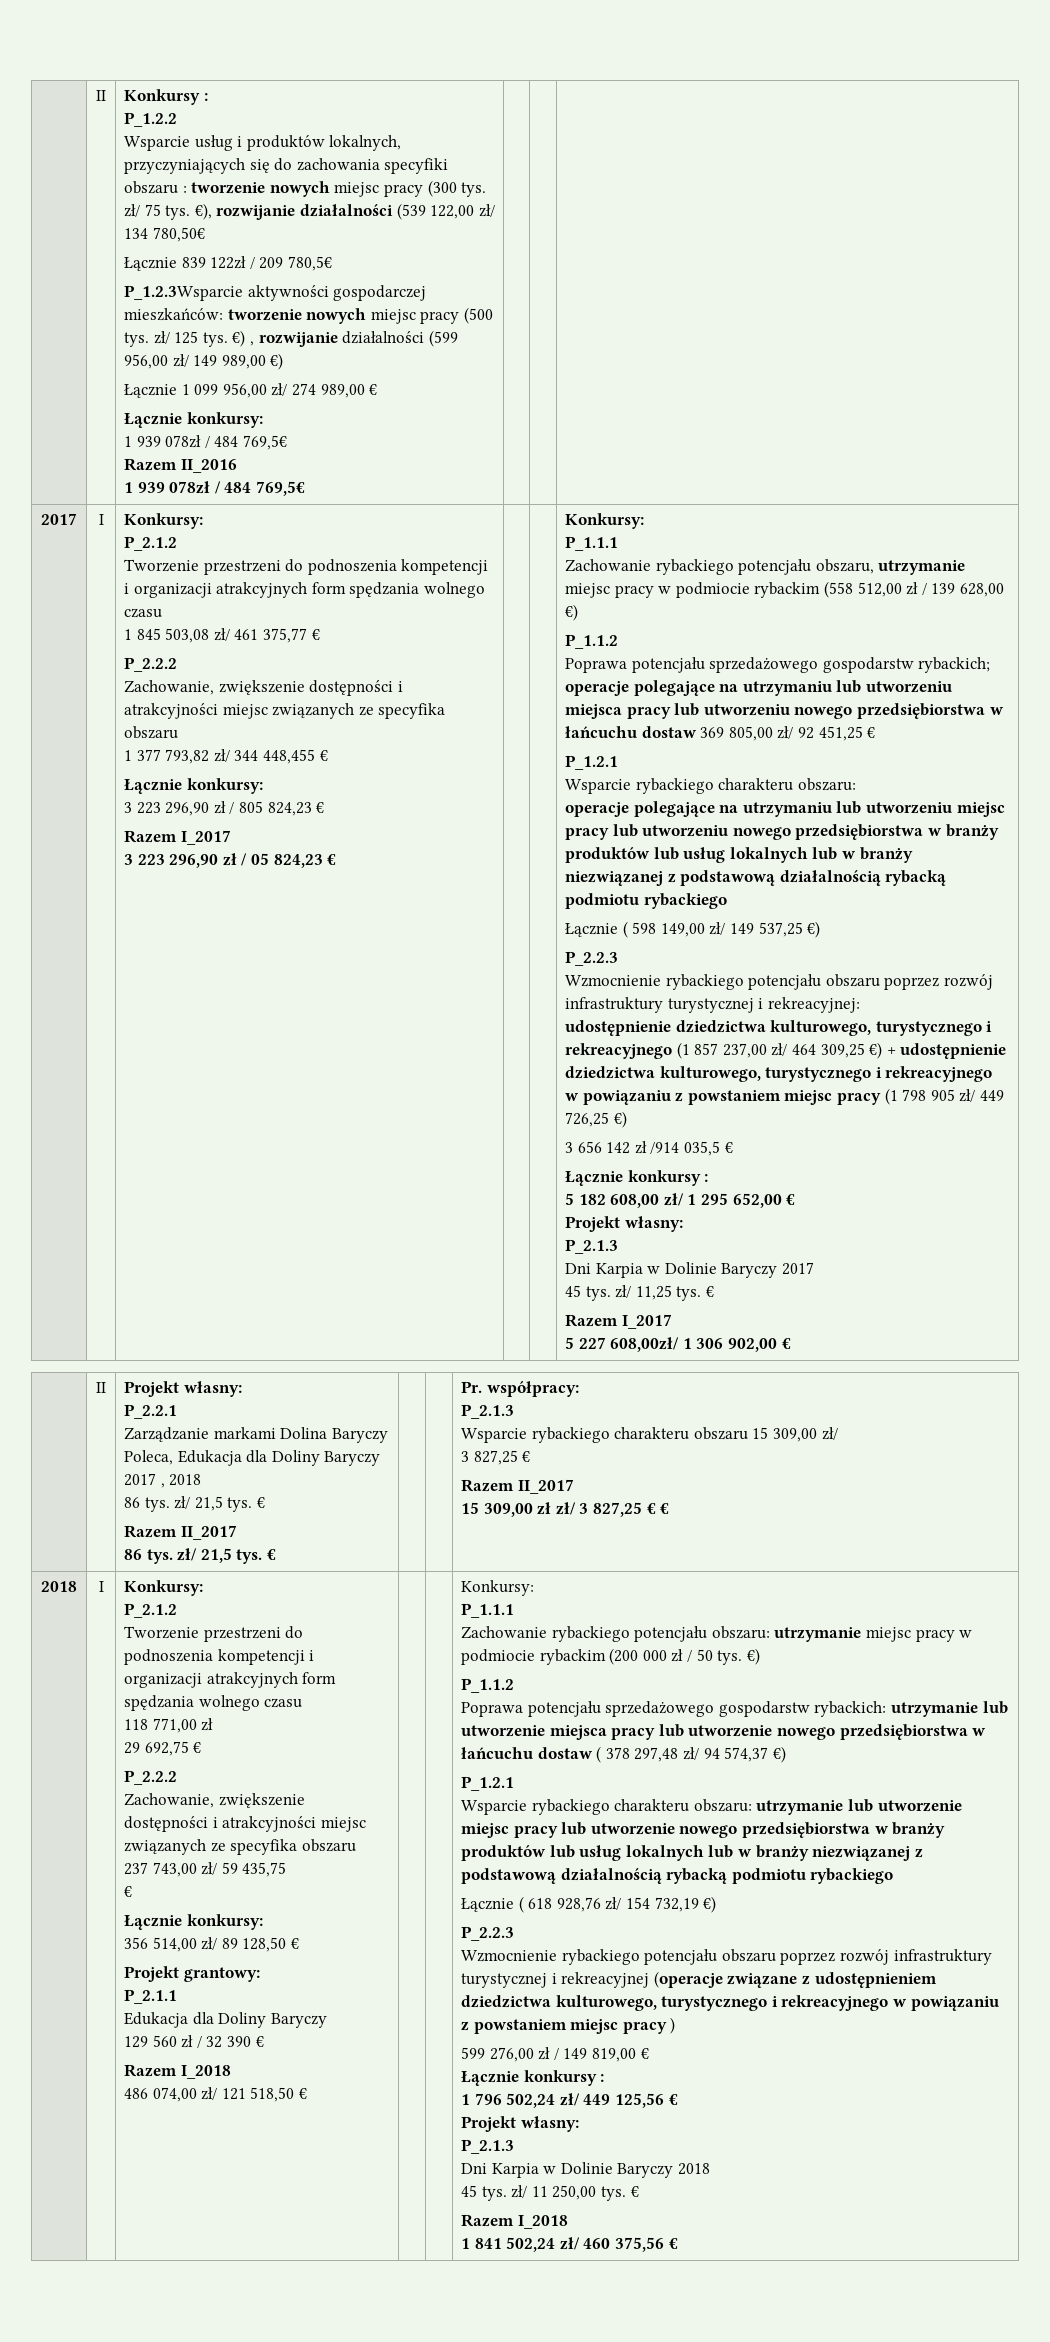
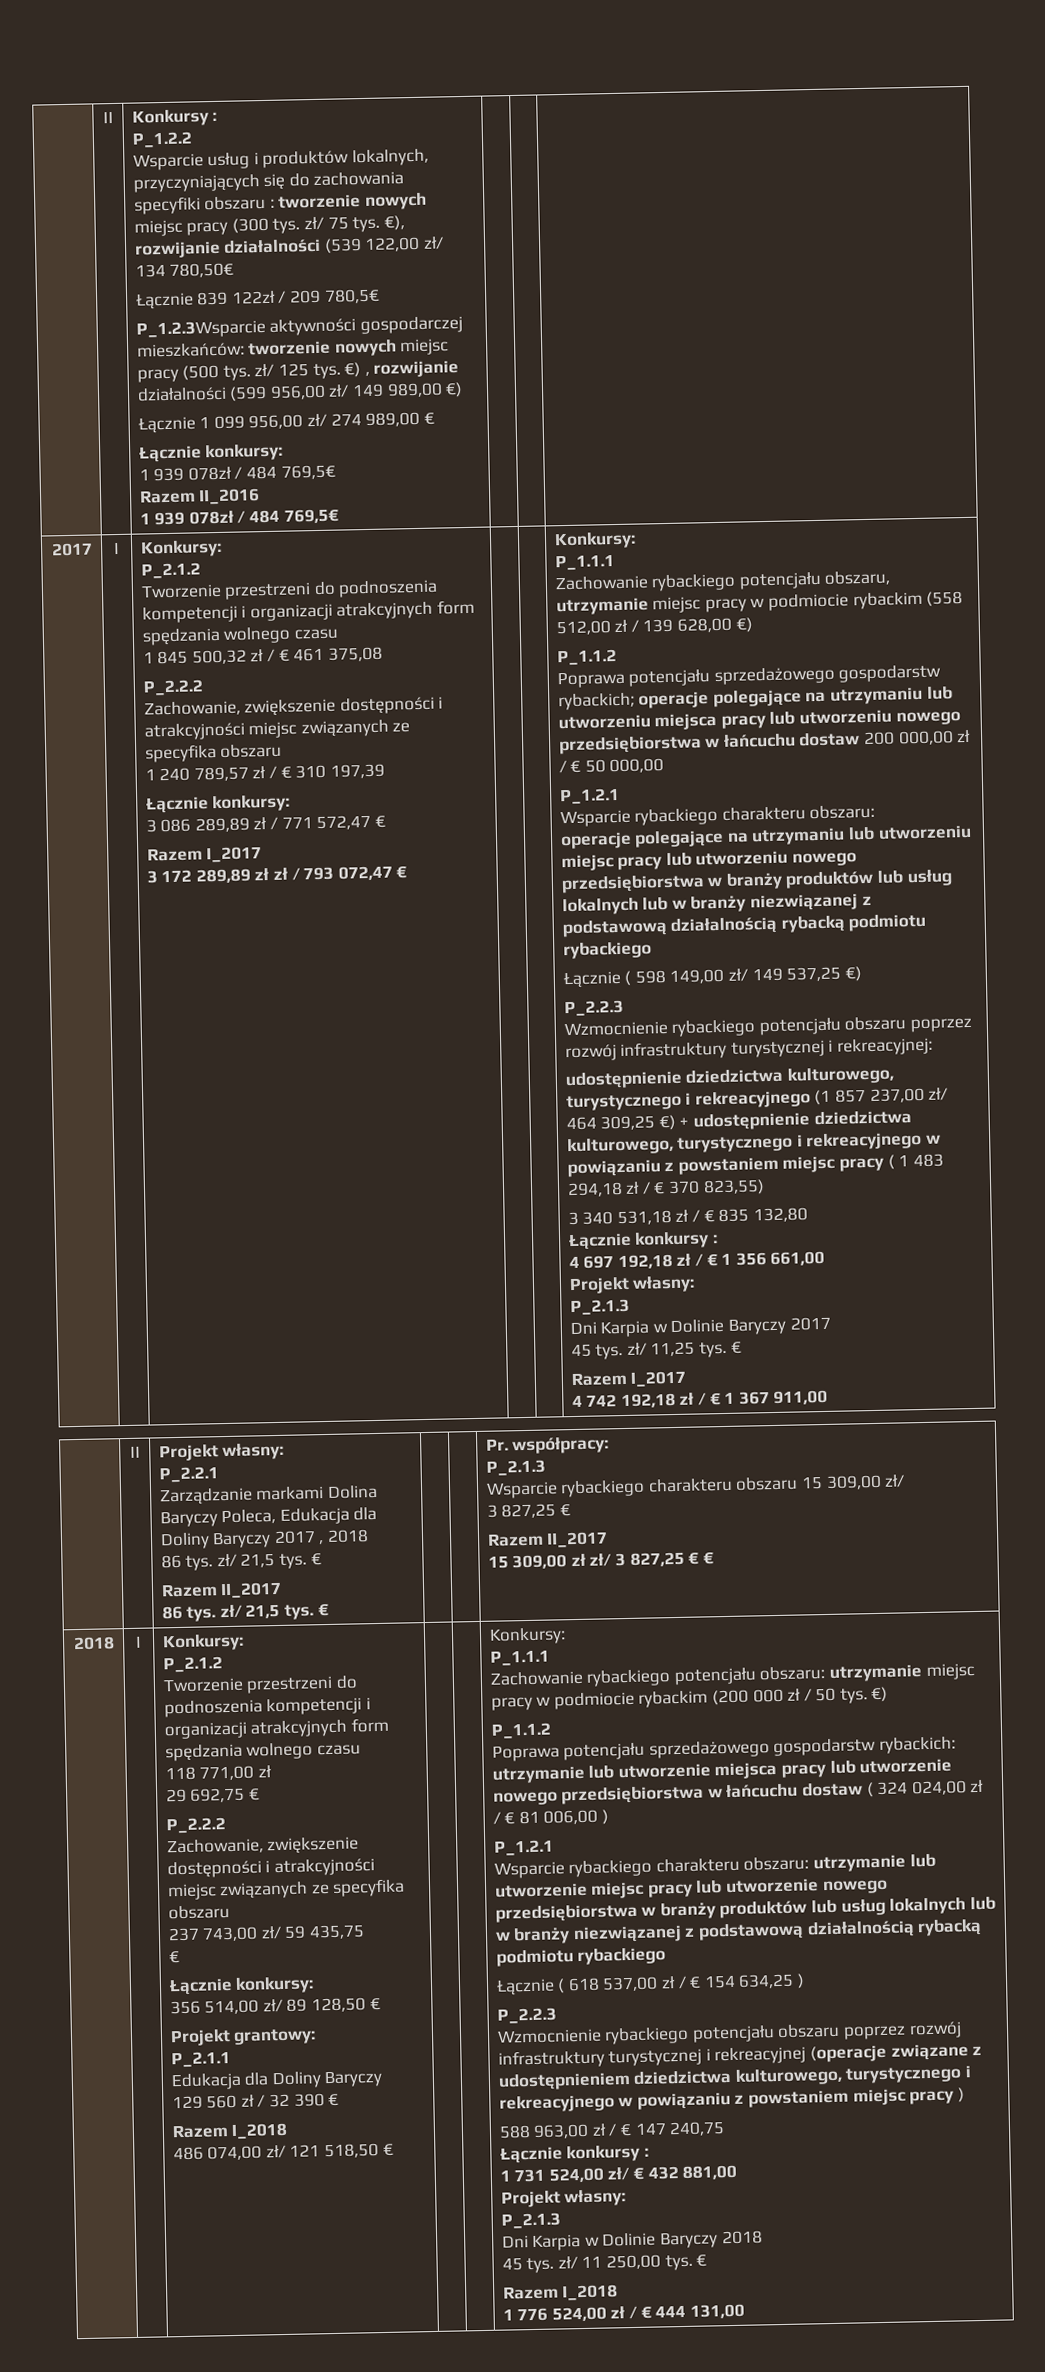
- 1 845 503,08 zł/ 461 375,77 €
+ 1 845 500,32 zł / € 461 375,08
- 1 377 793,82 zł/ 344 448,455 €
+ 1 240 789,57 zł / € 310 197,39
- 3 223 296,90 zł / 805 824,23 €
+ 3 086 289,89 zł / 771 572,47 €
  Razem I_2017
- 3 223 296,90 zł / 05 824,23 €
+ 3 172 289,89 zł zł / 793 072,47 €
- Poprawa potencjału sprzedażowego gospodarstw rybackich; operacje polegające na utrzymaniu lub utworzeniu miejsca pracy lub utworzeniu nowego przedsiębiorstwa w łańcuchu dostaw 369 805,00 zł/ 92 451,25 €
+ Poprawa potencjału sprzedażowego gospodarstw rybackich; operacje polegające na utrzymaniu lub utworzeniu miejsca pracy lub utworzeniu nowego przedsiębiorstwa w łańcuchu dostaw 200 000,00 zł / € 50 000,00
- udostępnienie dziedzictwa kulturowego, turystycznego i rekreacyjnego (1 857 237,00 zł/ 464 309,25 €) + udostępnienie dziedzictwa kulturowego, turystycznego i rekreacyjnego w powiązaniu z powstaniem miejsc pracy (1 798 905 zł/ 449 726,25 €)
- 3 656 142 zł /914 035,5 €
+ udostępnienie dziedzictwa kulturowego, turystycznego i rekreacyjnego (1 857 237,00 zł/ 464 309,25 €) + udostępnienie dziedzictwa kulturowego, turystycznego i rekreacyjnego w powiązaniu z powstaniem miejsc pracy ( 1 483 294,18 zł / € 370 823,55)
+ 3 340 531,18 zł / € 835 132,80
  Łącznie konkursy :
- 5 182 608,00 zł/ 1 295 652,00 €
+ 4 697 192,18 zł / € 1 356 661,00
- 5 227 608,00zł/ 1 306 902,00 €
+ 4 742 192,18 zł / € 1 367 911,00
- Poprawa potencjału sprzedażowego gospodarstw rybackich: utrzymanie lub utworzenie miejsca pracy lub utworzenie nowego przedsiębiorstwa w łańcuchu dostaw ( 378 297,48 zł/ 94 574,37 €)
+ Poprawa potencjału sprzedażowego gospodarstw rybackich: utrzymanie lub utworzenie miejsca pracy lub utworzenie nowego przedsiębiorstwa w łańcuchu dostaw ( 324 024,00 zł / € 81 006,00 )
- Łącznie ( 618 928,76 zł/ 154 732,19 €)
+ Łącznie ( 618 537,00 zł / € 154 634,25 )
- 599 276,00 zł / 149 819,00 €
+ 588 963,00 zł / € 147 240,75
- 1 796 502,24 zł/ 449 125,56 €
+ 1 731 524,00 zł/ € 432 881,00
- 1 841 502,24 zł/ 460 375,56 €
+ 1 776 524,00 zł / € 444 131,00

